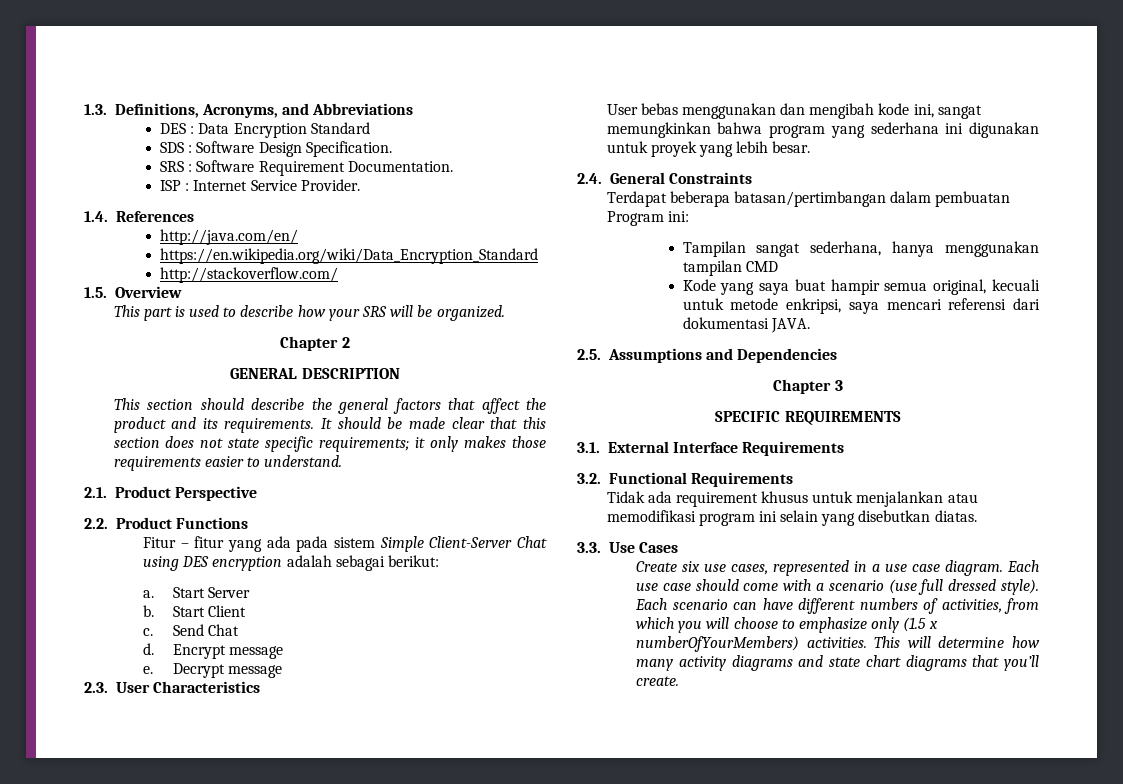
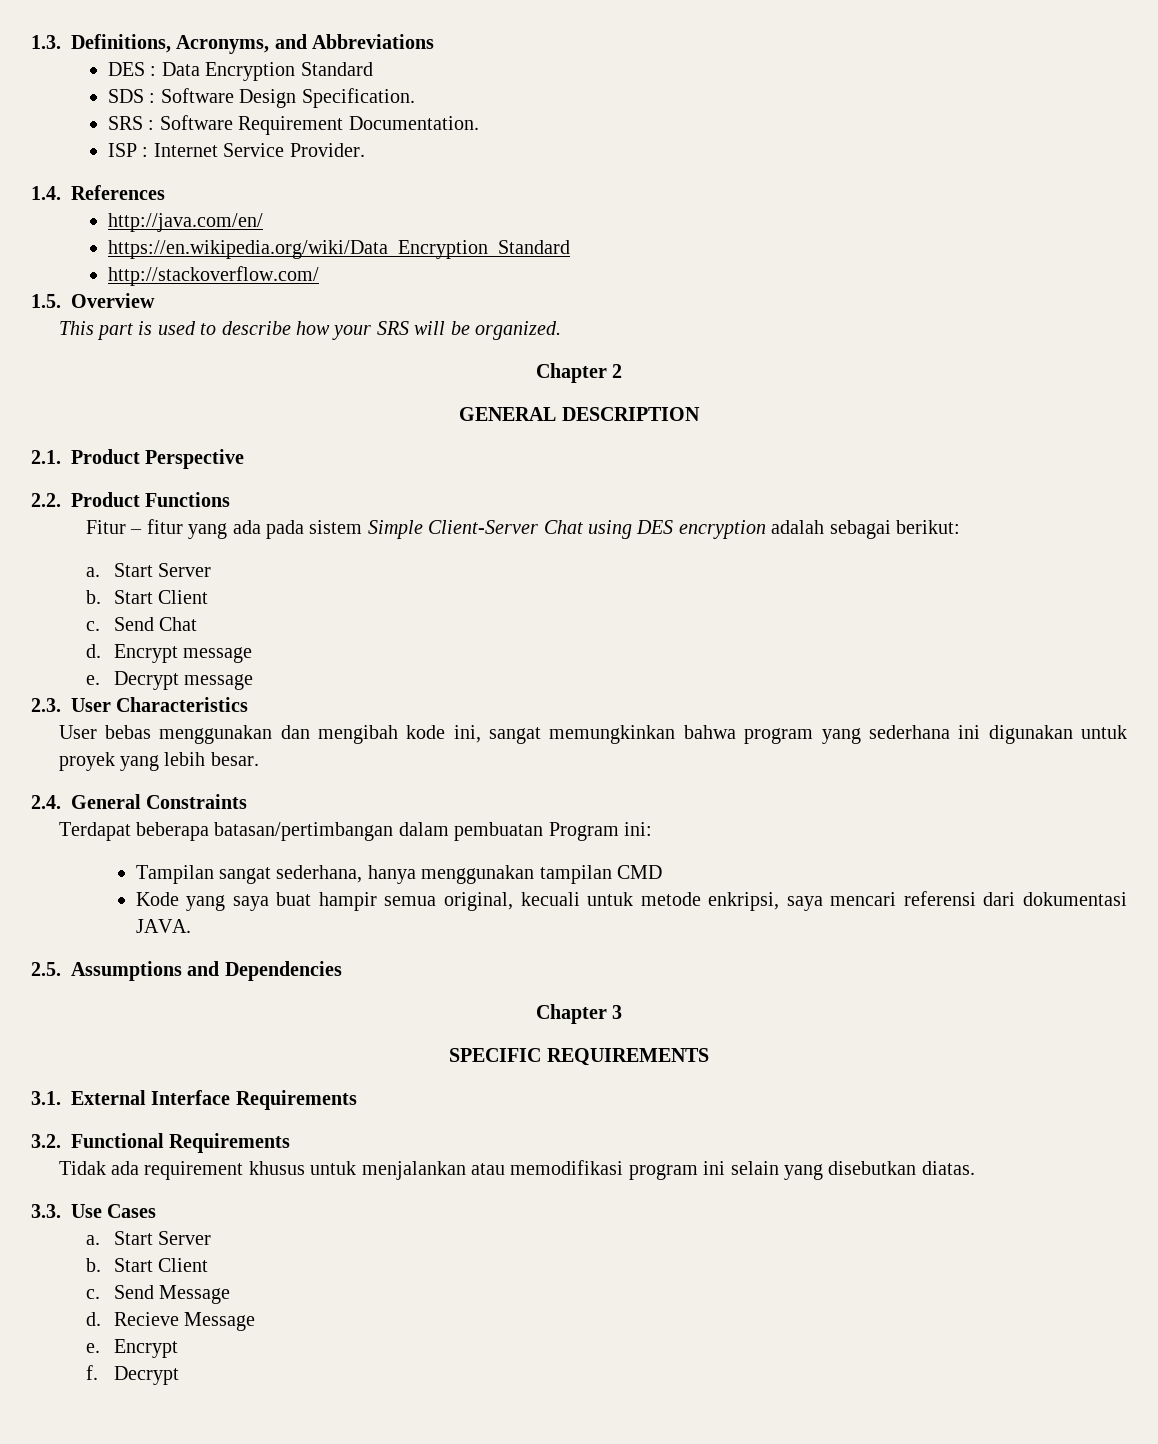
- This section should describe the general factors that affect the product and its requirements. It should be made clear that this section does not state specific requirements; it only makes those requirements easier to understand.
  3.3. Use Cases
- Create six use cases, represented in a use case diagram. Each use case should come with a scenario (use full dressed style). Each scenario can have different numbers of activities, from which you will choose to emphasize only (1.5 x numberOfYourMembers) activities. This will determine how many activity diagrams and state chart diagrams that you’ll create.
+ a. Start Server
+ b. Start Client
+ c. Send Message
+ d. Recieve Message
+ e. Encrypt
+ f. Decrypt

